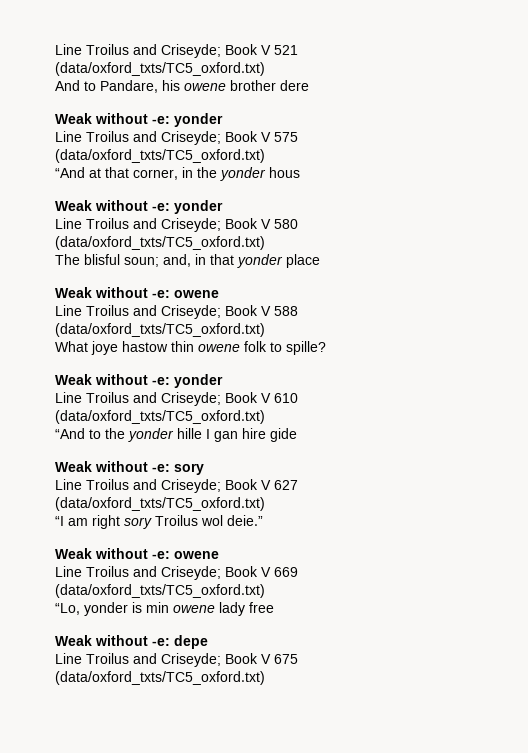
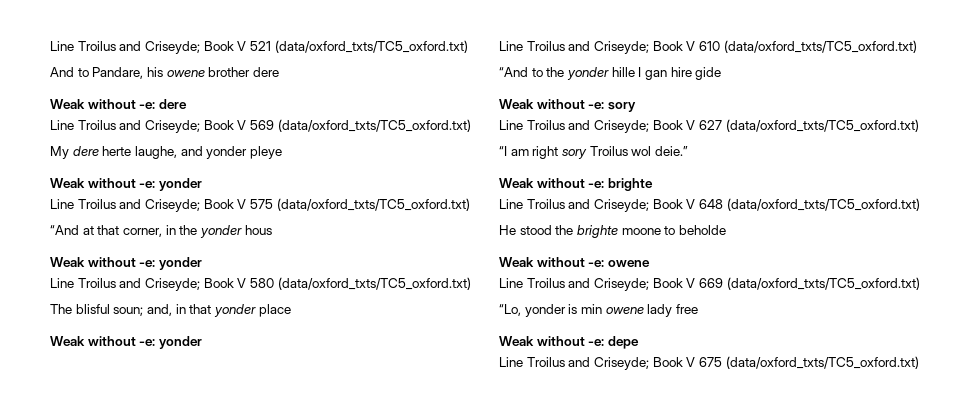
+ Weak without -e: dere
+ Line Troilus and Criseyde; Book V 569 (data/oxford_txts/TC5_oxford.txt)
+ My dere herte laughe, and yonder pleye
  The blisful soun; and, in that yonder place
- Weak without -e: owene
- Line Troilus and Criseyde; Book V 588 (data/oxford_txts/TC5_oxford.txt)
- What joye hastow thin owene folk to spille?
+ Weak without -e: brighte
+ Line Troilus and Criseyde; Book V 648 (data/oxford_txts/TC5_oxford.txt)
+ He stood the brighte moone to beholde

